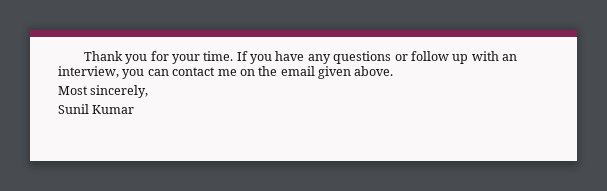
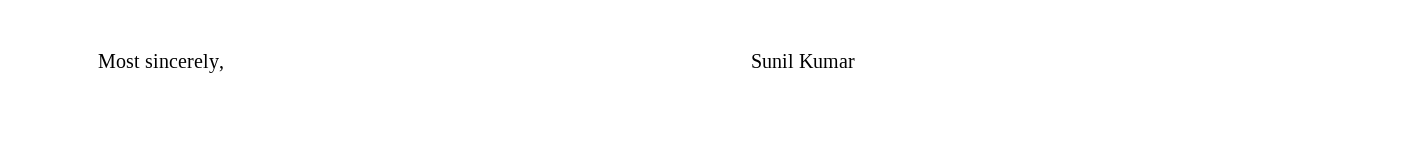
- Thank you for your time. If you have any questions or follow up with an interview, you can contact me on the email given above.

